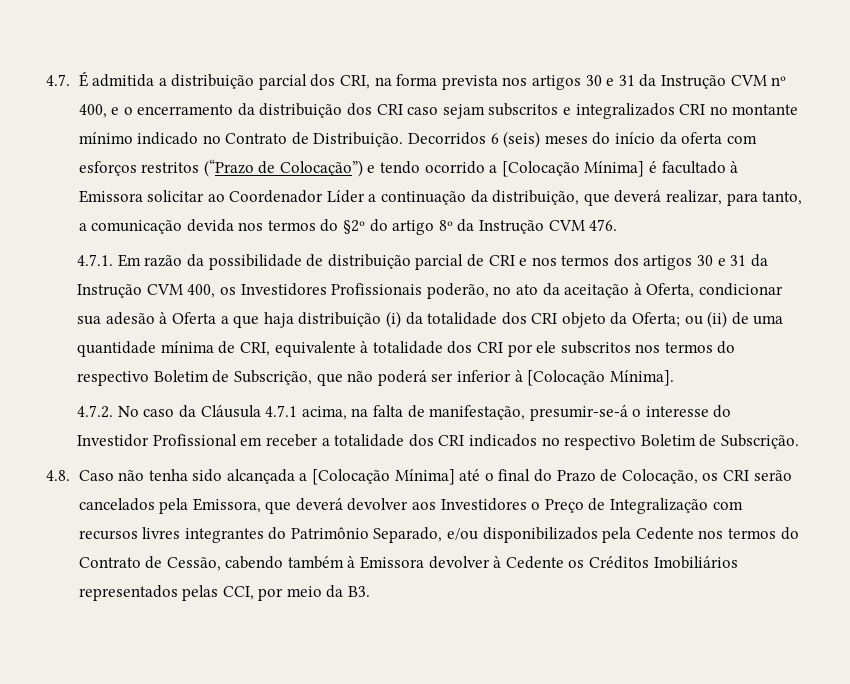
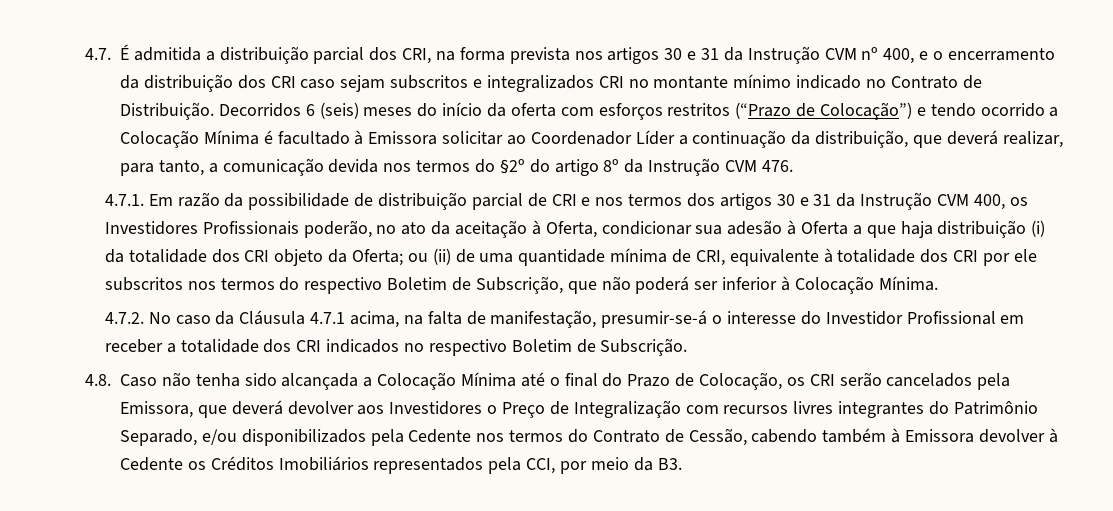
- Decorridos 6 (seis) meses do início da oferta com esforços restritos (“Prazo de Colocação”) e tendo ocorrido a [Colocação Mínima] é facultado à Emissora solicitar ao Coordenador Líder a continuação da distribuição, que deverá realizar, para tanto, a comunicação devida nos termos do §2º do artigo 8º da Instrução CVM 476.
+ Decorridos 6 (seis) meses do início da oferta com esforços restritos (“Prazo de Colocação”) e tendo ocorrido a Colocação Mínima é facultado à Emissora solicitar ao Coordenador Líder a continuação da distribuição, que deverá realizar, para tanto, a comunicação devida nos termos do §2º do artigo 8º da Instrução CVM 476.
- ou (ii) de uma quantidade mínima de CRI, equivalente à totalidade dos CRI por ele subscritos nos termos do respectivo Boletim de Subscrição, que não poderá ser inferior à [Colocação Mínima].
+ ou (ii) de uma quantidade mínima de CRI, equivalente à totalidade dos CRI por ele subscritos nos termos do respectivo Boletim de Subscrição, que não poderá ser inferior à Colocação Mínima.
- 4.8. Caso não tenha sido alcançada a [Colocação Mínima] até o final do Prazo de Colocação, os CRI serão cancelados pela Emissora, que deverá devolver aos Investidores o Preço de Integralização com recursos livres integrantes do Patrimônio Separado, e/ou disponibilizados pela Cedente nos termos do Contrato de Cessão, cabendo também à Emissora devolver à Cedente os Créditos Imobiliários representados pelas CCI, por meio da B3.
+ 4.8. Caso não tenha sido alcançada a Colocação Mínima até o final do Prazo de Colocação, os CRI serão cancelados pela Emissora, que deverá devolver aos Investidores o Preço de Integralização com recursos livres integrantes do Patrimônio Separado, e/ou disponibilizados pela Cedente nos termos do Contrato de Cessão, cabendo também à Emissora devolver à Cedente os Créditos Imobiliários representados pela CCI, por meio da B3.

